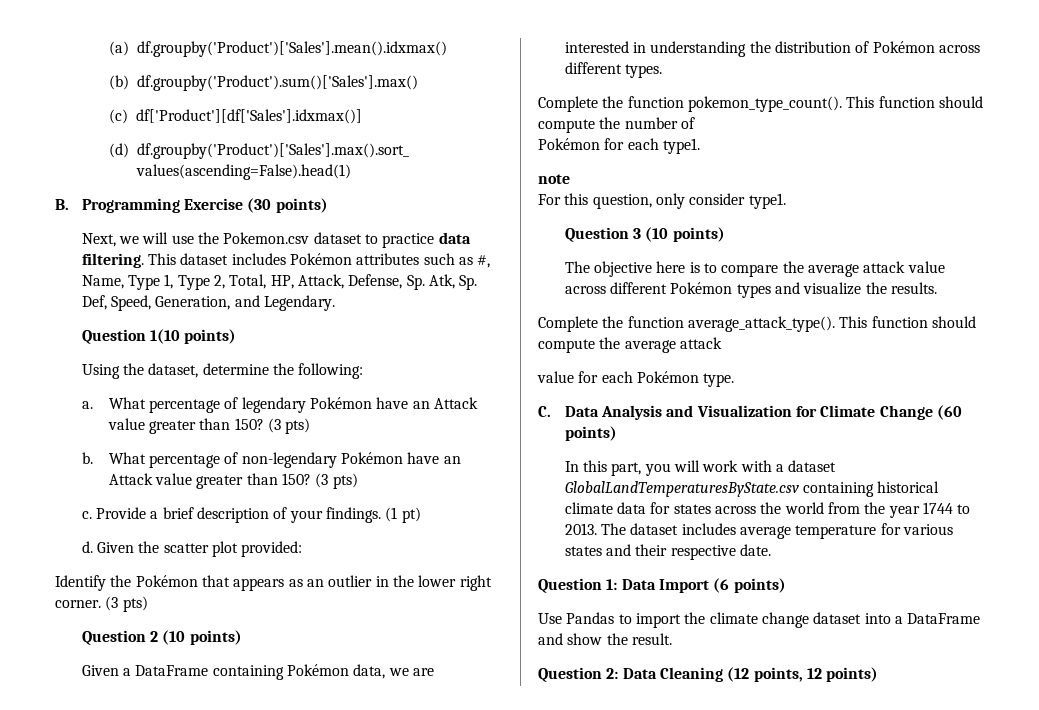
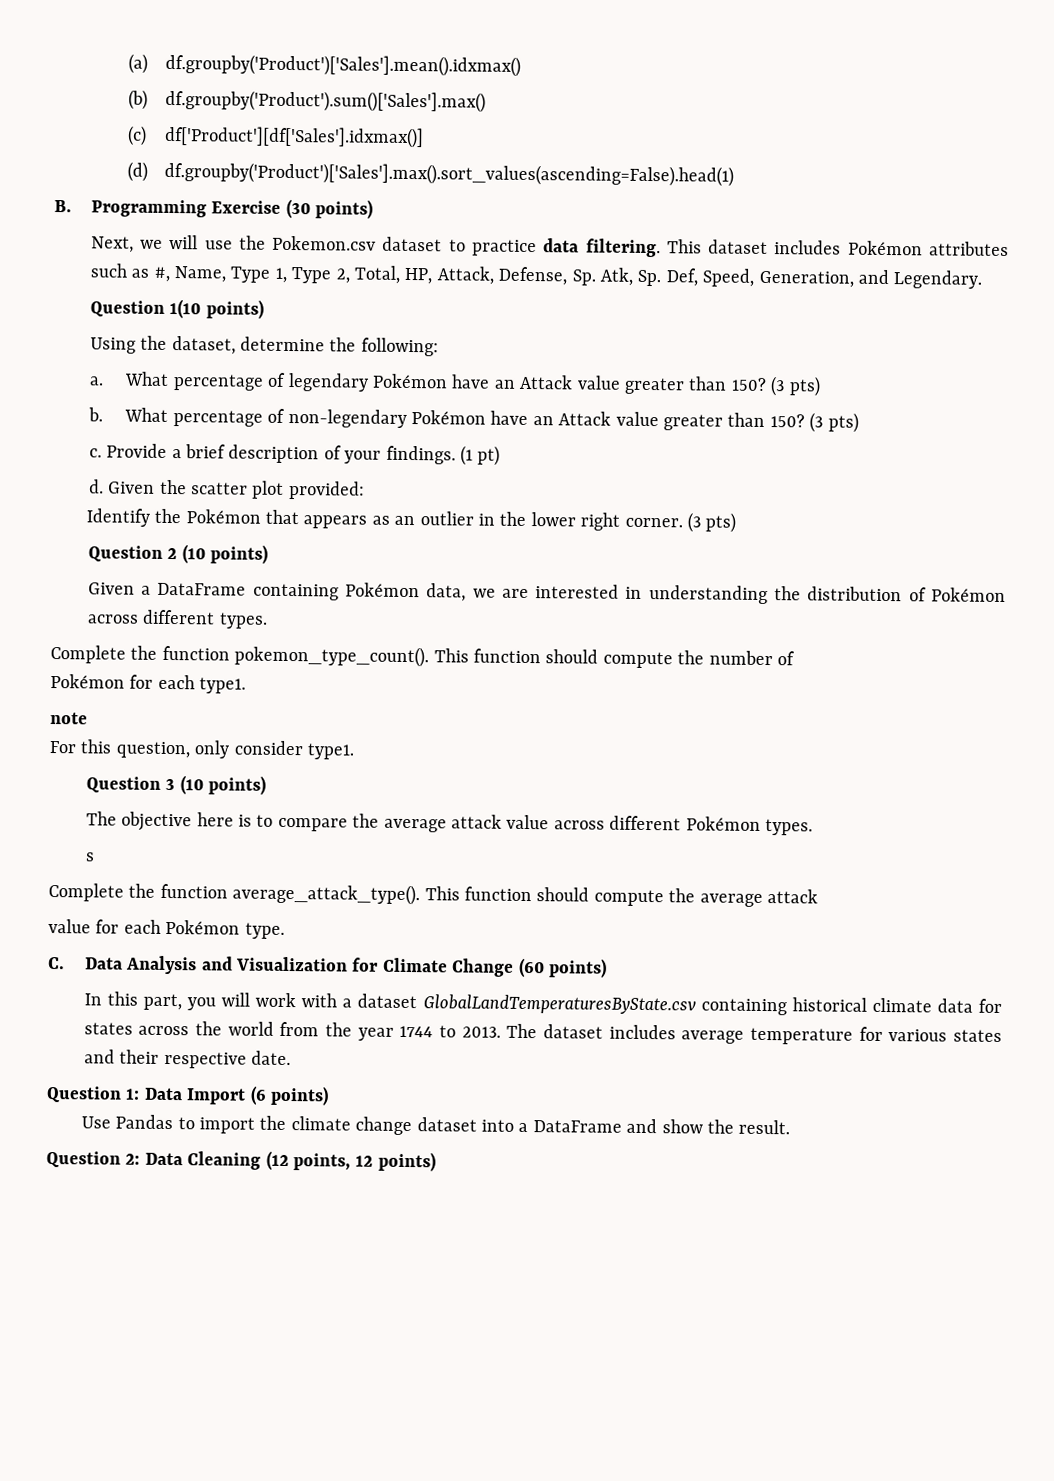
- The objective here is to compare the average attack value across different Pokémon types and visualize the results.
+ The objective here is to compare the average attack value across different Pokémon types.
+ s

